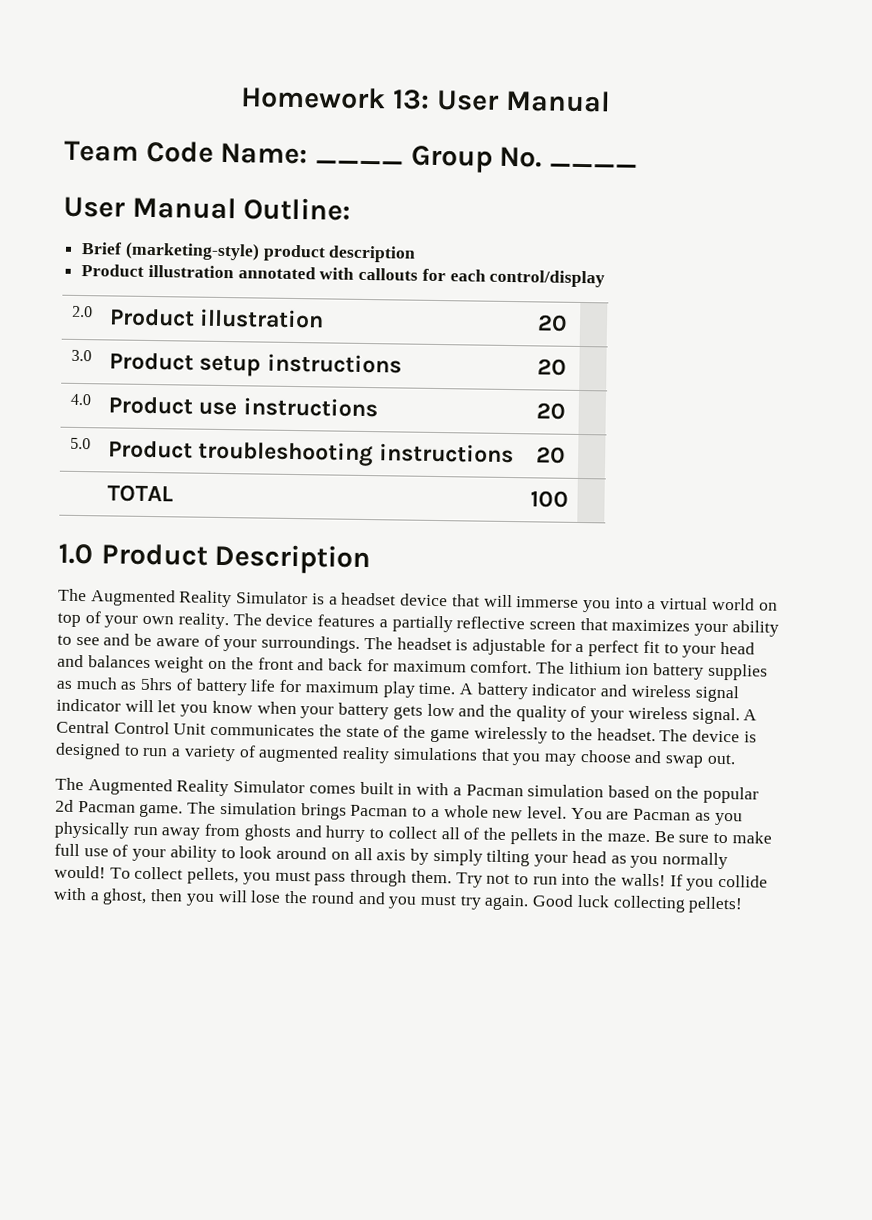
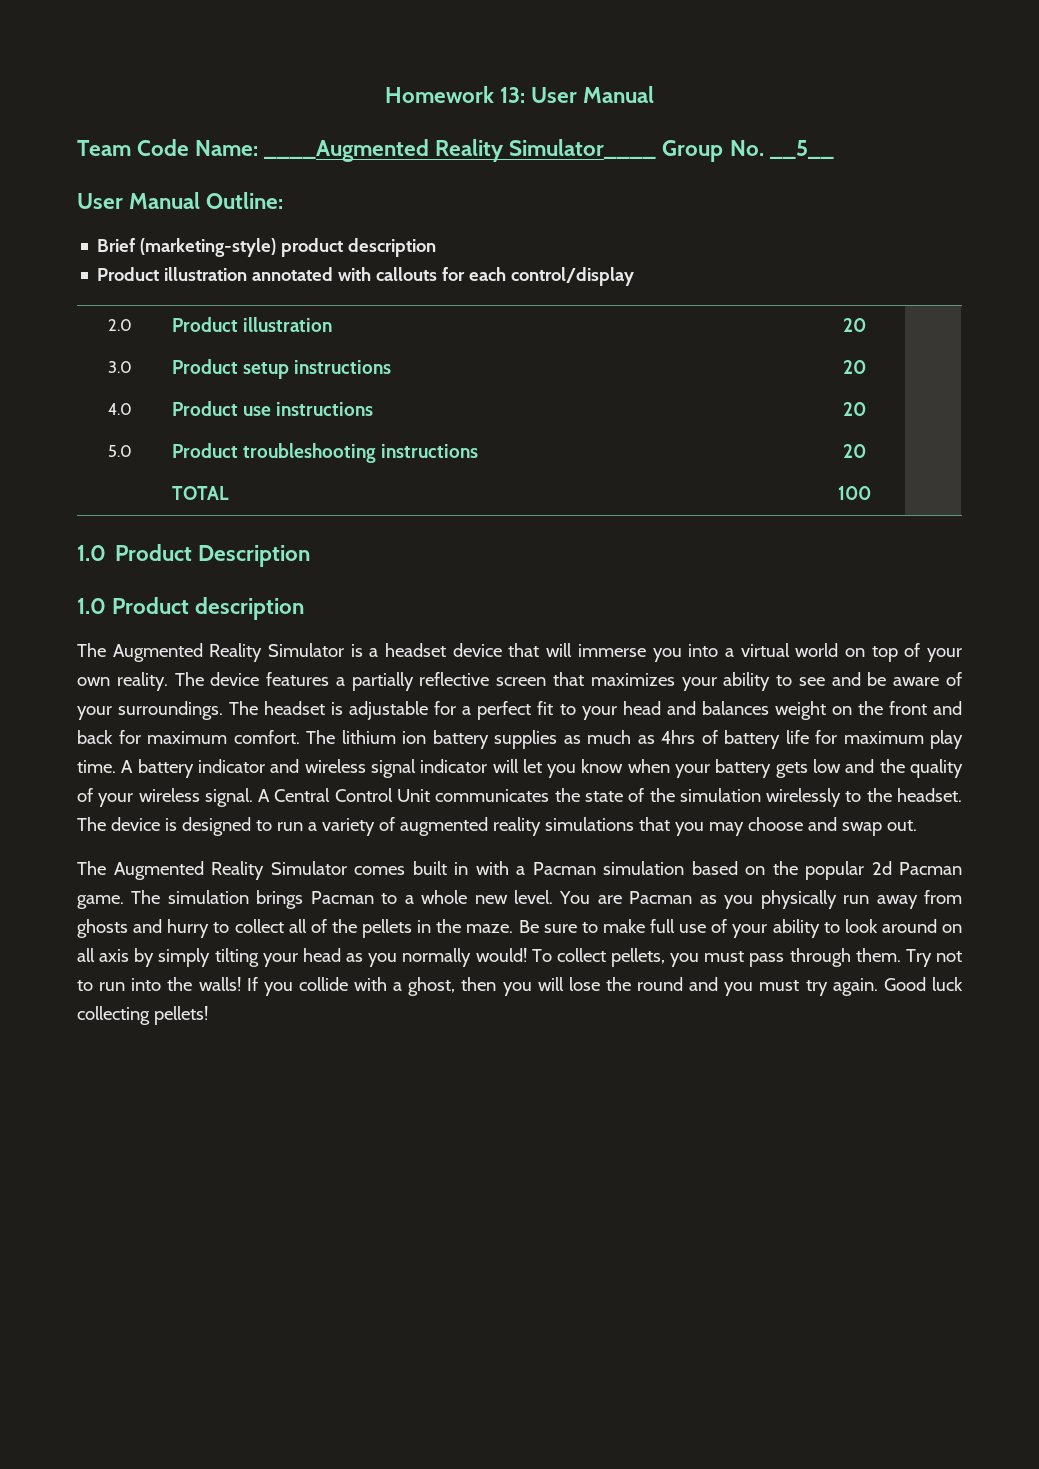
- Team Code Name: ____ Group No. ____
+ Team Code Name: ____Augmented Reality Simulator____ Group No. __5__
+ 1.0 Product description
- The lithium ion battery supplies as much as 5hrs of battery life for maximum play time.
+ The lithium ion battery supplies as much as 4hrs of battery life for maximum play time.
- A Central Control Unit communicates the state of the game wirelessly to the headset.
+ A Central Control Unit communicates the state of the simulation wirelessly to the headset.

